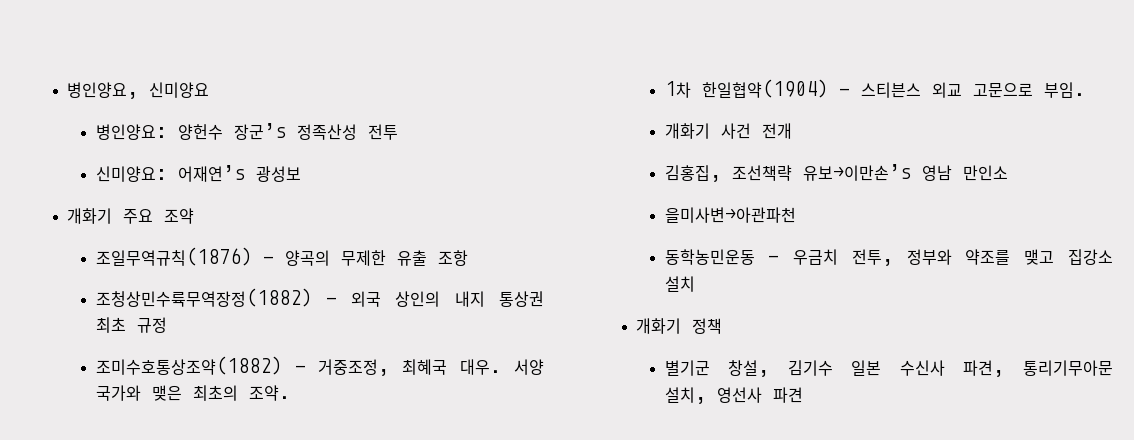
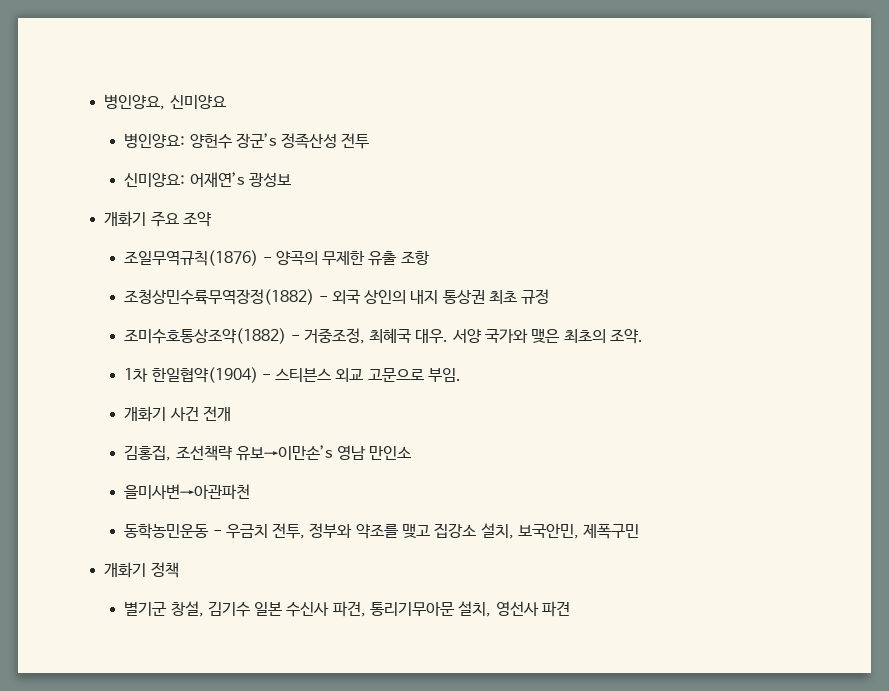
- 동학농민운동 - 우금치 전투, 정부와 약조를 맺고 집강소 설치
+ 동학농민운동 - 우금치 전투, 정부와 약조를 맺고 집강소 설치, 보국안민, 제폭구민

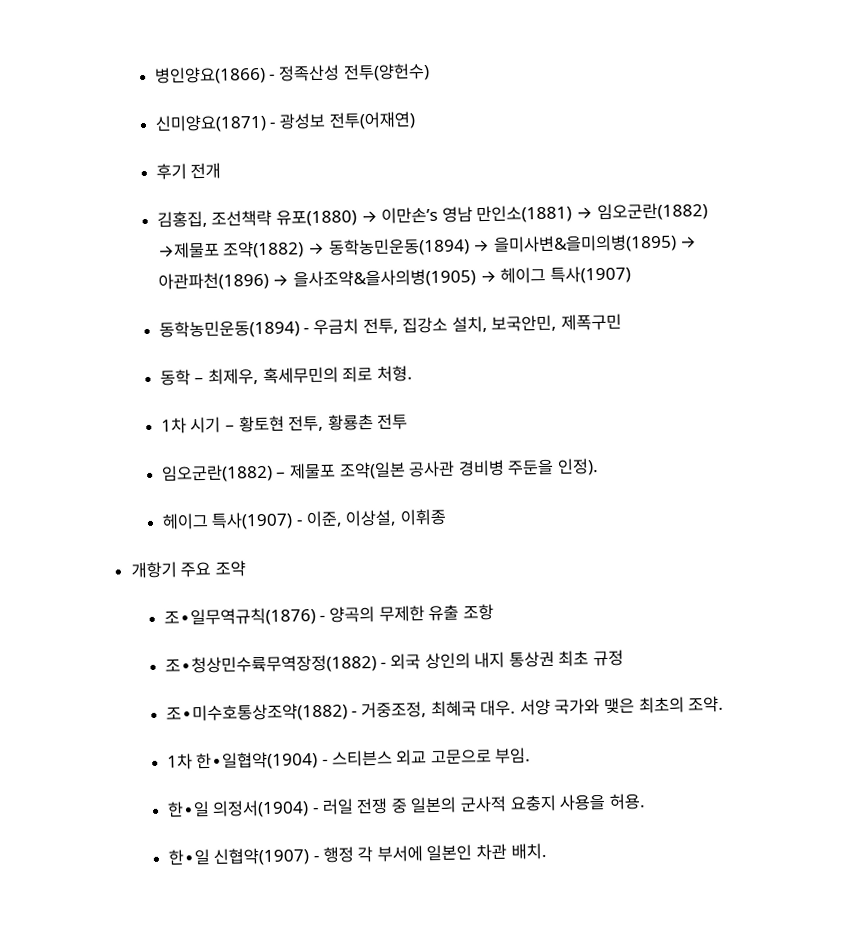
- 병인양요, 신미양요
- 병인양요: 양헌수 장군’s 정족산성 전투
- 신미양요: 어재연’s 광성보
- 개화기 주요 조약
+ 병인양요(1866) - 정족산성 전투(양헌수)
+ 신미양요(1871) - 광성보 전투(어재연)
+ 후기 전개
+ 김홍집, 조선책략 유포(1880) → 이만손’s 영남 만인소(1881) → 임오군란(1882) →제물포 조약(1882) → 동학농민운동(1894) → 을미사변&을미의병(1895) → 아관파천(1896) → 을사조약&을사의병(1905) → 헤이그 특사(1907)
+ 동학농민운동(1894) - 우금치 전투, 집강소 설치, 보국안민, 제폭구민
+ 동학 – 최제우, 혹세무민의 죄로 처형.
+ 1차 시기 – 황토현 전투, 황룡촌 전투
+ 임오군란(1882) – 제물포 조약(일본 공사관 경비병 주둔을 인정).
+ 헤이그 특사(1907) - 이준, 이상설, 이휘종
+ 개항기 주요 조약
- 조일무역규칙(1876) - 양곡의 무제한 유출 조항
+ 조∙일무역규칙(1876) - 양곡의 무제한 유출 조항
- 조청상민수륙무역장정(1882) - 외국 상인의 내지 통상권 최초 규정
+ 조∙청상민수륙무역장정(1882) - 외국 상인의 내지 통상권 최초 규정
- 조미수호통상조약(1882) - 거중조정, 최혜국 대우.
+ 조∙미수호통상조약(1882) - 거중조정, 최혜국 대우.
- 1차 한일협약(1904) - 스티븐스 외교 고문으로 부임.
+ 1차 한∙일협약(1904) - 스티븐스 외교 고문으로 부임.
- 개화기 사건 전개
- 김홍집, 조선책략 유보→이만손’s 영남 만인소
- 을미사변→아관파천
- 동학농민운동 - 우금치 전투, 정부와 약조를 맺고 집강소 설치, 보국안민, 제폭구민
- 개화기 정책
- 별기군 창설, 김기수 일본 수신사 파견, 통리기무아문 설치, 영선사 파견
+ 한∙일 의정서(1904) - 러일 전쟁 중 일본의 군사적 요충지 사용을 허용.
+ 한∙일 신협약(1907) - 행정 각 부서에 일본인 차관 배치.

